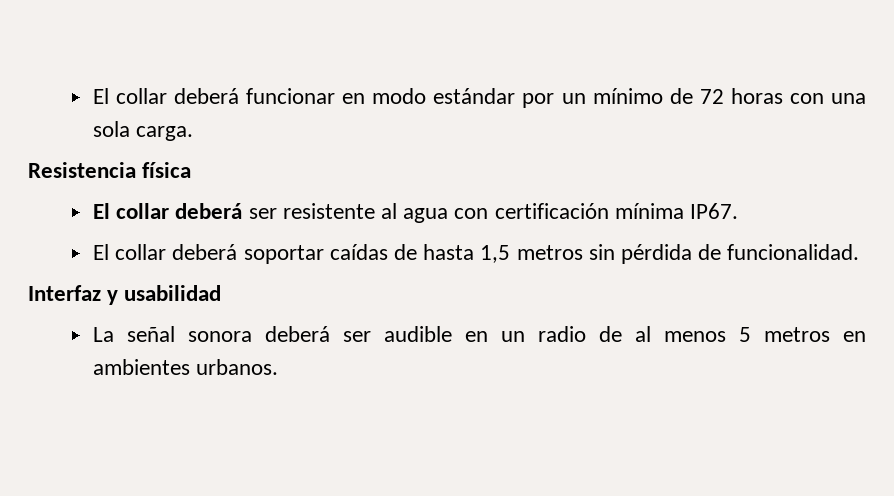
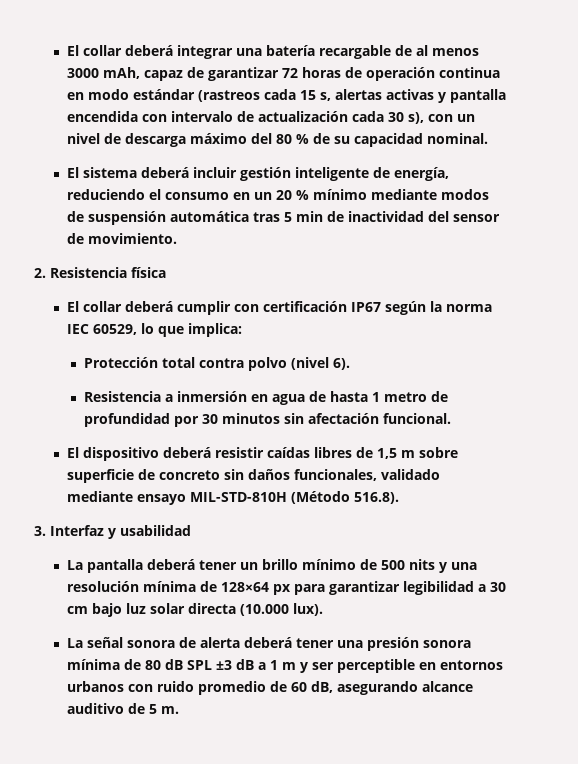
- El collar deberá funcionar en modo estándar por un mínimo de 72 horas con una sola carga.
- Resistencia física
+ El collar deberá integrar una batería recargable de al menos 3000 mAh, capaz de garantizar 72 horas de operación continua en modo estándar (rastreos cada 15 s, alertas activas y pantalla encendida con intervalo de actualización cada 30 s), con un nivel de descarga máximo del 80 % de su capacidad nominal.
+ El sistema deberá incluir gestión inteligente de energía, reduciendo el consumo en un 20 % mínimo mediante modos de suspensión automática tras 5 min de inactividad del sensor de movimiento.
+ 2. Resistencia física
- El collar deberá ser resistente al agua con certificación mínima IP67.
- El collar deberá soportar caídas de hasta 1,5 metros sin pérdida de funcionalidad.
- Interfaz y usabilidad
- La señal sonora deberá ser audible en un radio de al menos 5 metros en ambientes urbanos.
+ El collar deberá cumplir con certificación IP67 según la norma IEC 60529, lo que implica:
+ Protección total contra polvo (nivel 6).
+ Resistencia a inmersión en agua de hasta 1 metro de profundidad por 30 minutos sin afectación funcional.
+ El dispositivo deberá resistir caídas libres de 1,5 m sobre superficie de concreto sin daños funcionales, validado mediante ensayo MIL-STD-810H (Método 516.8).
+ 3. Interfaz y usabilidad
+ La pantalla deberá tener un brillo mínimo de 500 nits y una resolución mínima de 128×64 px para garantizar legibilidad a 30 cm bajo luz solar directa (10.000 lux).
+ La señal sonora de alerta deberá tener una presión sonora mínima de 80 dB SPL ±3 dB a 1 m y ser perceptible en entornos urbanos con ruido promedio de 60 dB, asegurando alcance auditivo de 5 m.

